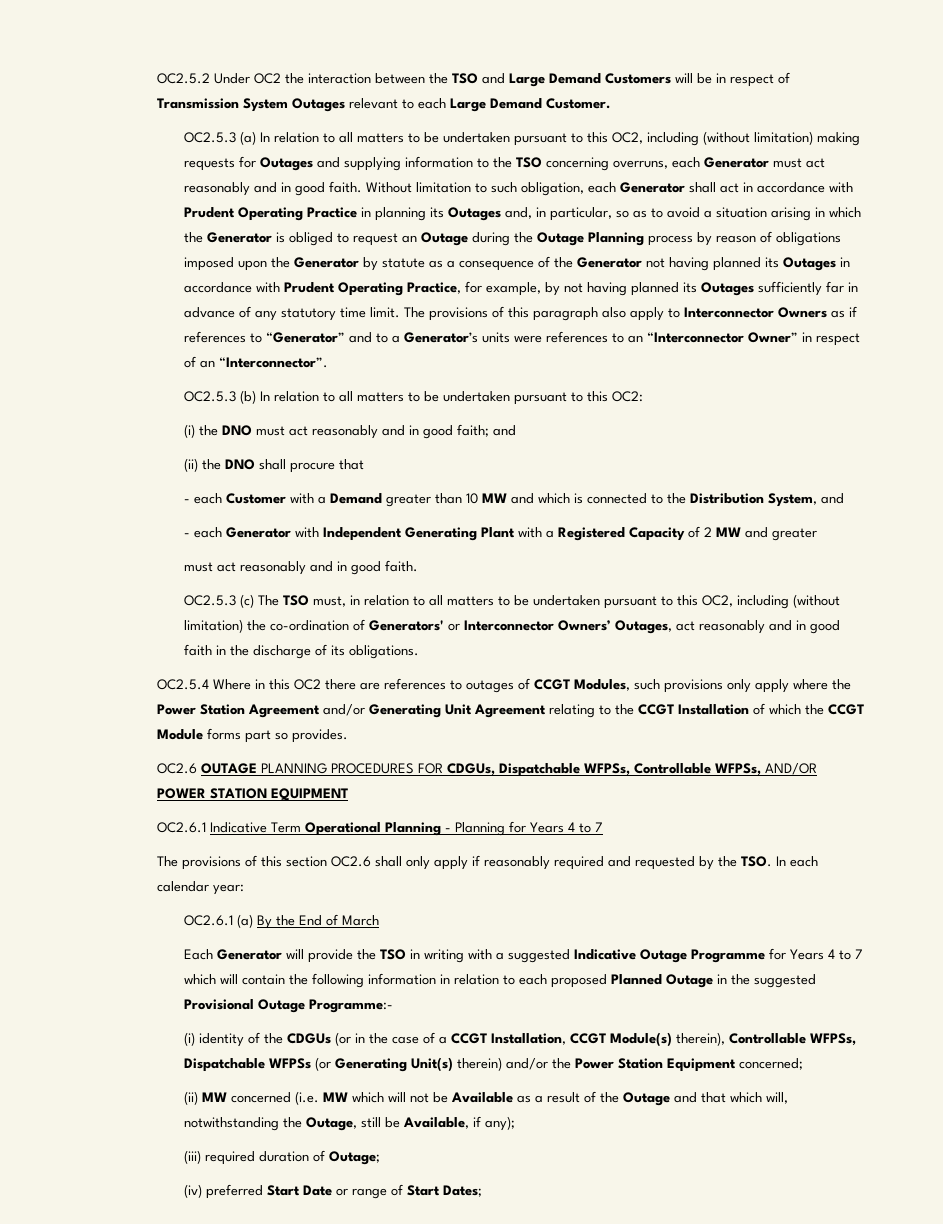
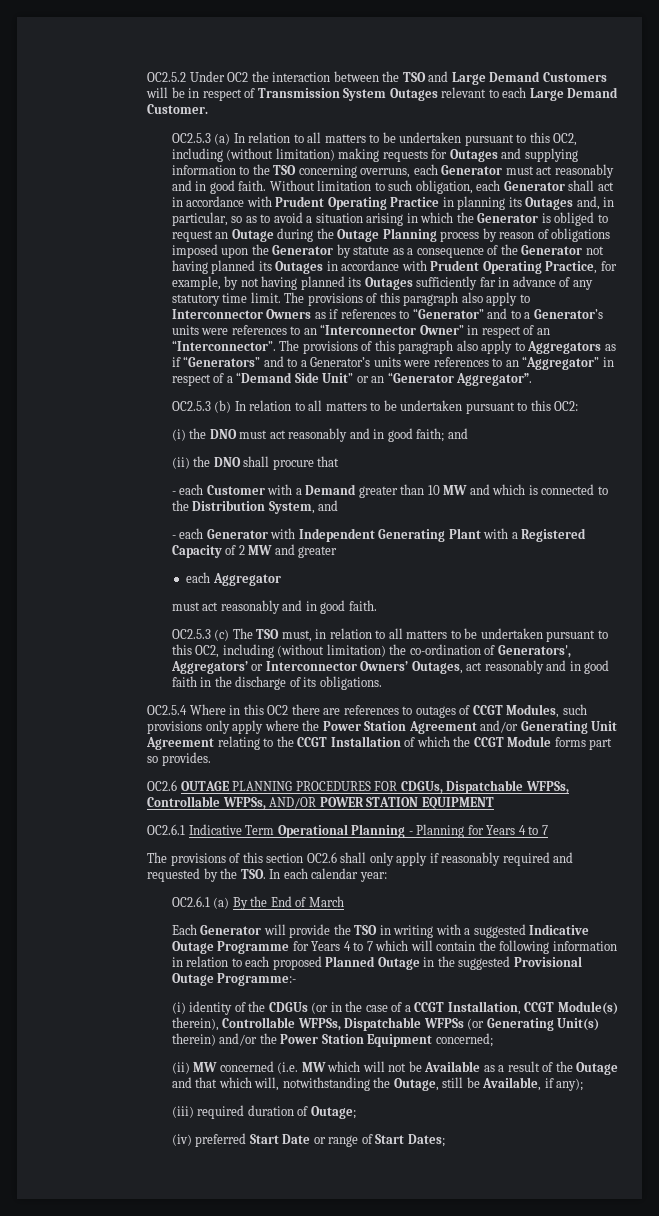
+ The provisions of this paragraph also apply to Aggregators as if “Generators” and to a Generator’s units were references to an “Aggregator” in respect of a “Demand Side Unit” or an “Generator Aggregator”.
+ each Aggregator
- OC2.5.3 (c) The TSO must, in relation to all matters to be undertaken pursuant to this OC2, including (without limitation) the co-ordination of Generators' or Interconnector Owners’ Outages, act reasonably and in good faith in the discharge of its obligations.
+ OC2.5.3 (c) The TSO must, in relation to all matters to be undertaken pursuant to this OC2, including (without limitation) the co-ordination of Generators', Aggregators’ or Interconnector Owners’ Outages, act reasonably and in good faith in the discharge of its obligations.

